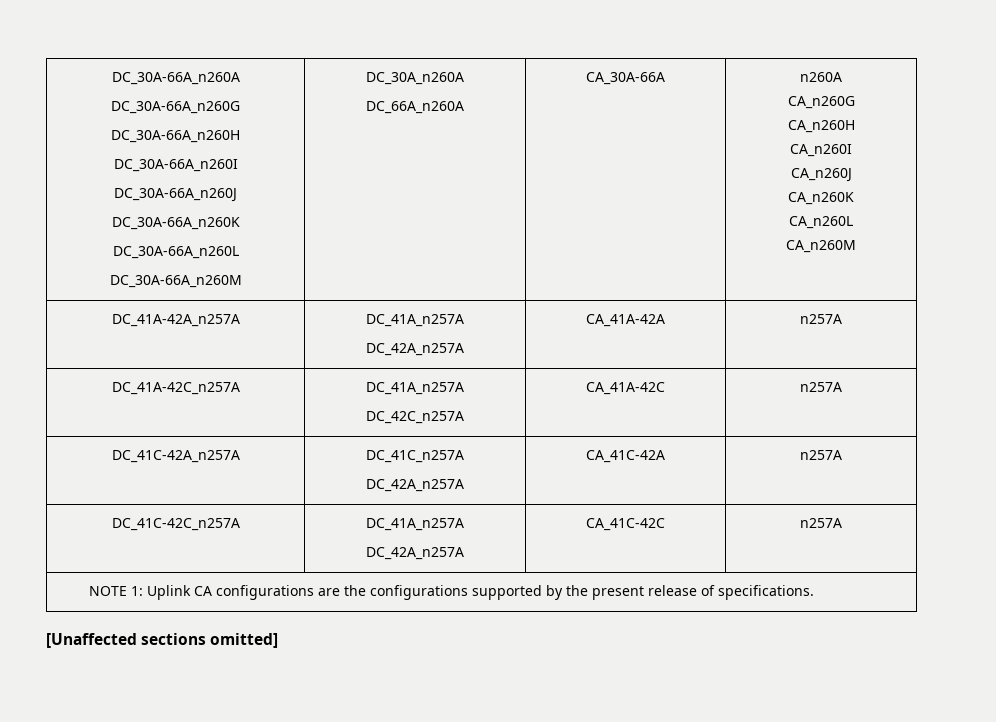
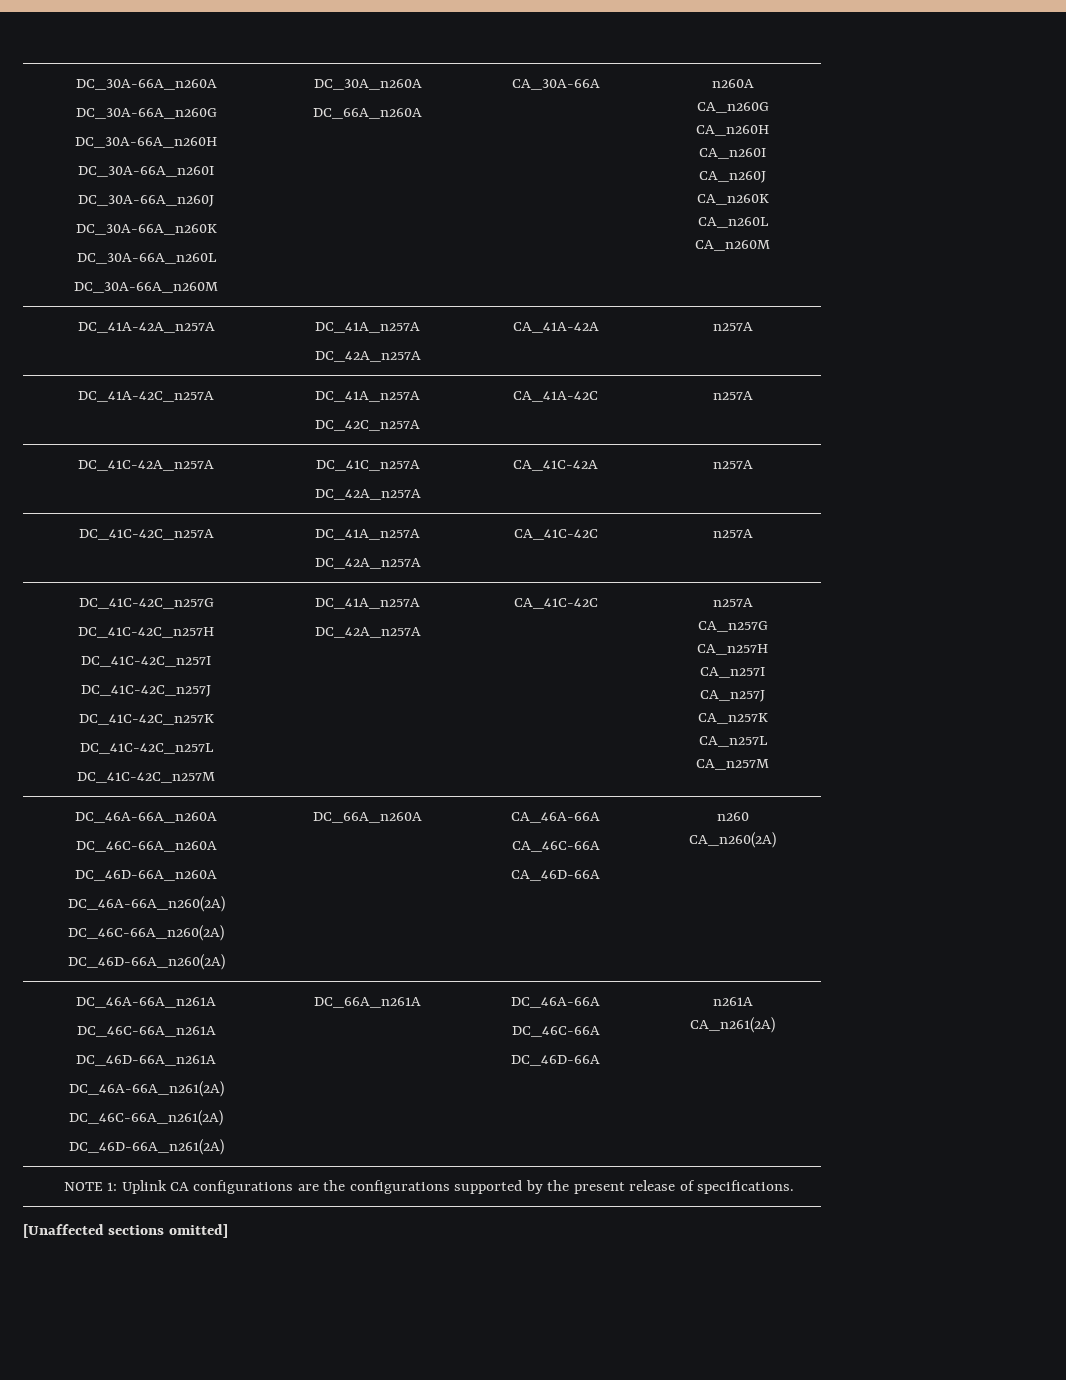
+ DC_41C-42C_n257G
+ DC_41C-42C_n257H
+ DC_41C-42C_n257I
+ DC_41C-42C_n257J
+ DC_41C-42C_n257K
+ DC_41C-42C_n257L
+ DC_41C-42C_n257M | DC_41A_n257A
+ DC_42A_n257A | CA_41C-42C | n257A
+ CA_n257G
+ CA_n257H
+ CA_n257I
+ CA_n257J
+ CA_n257K
+ CA_n257L
+ CA_n257M
+ DC_46A-66A_n260A
+ DC_46C-66A_n260A
+ DC_46D-66A_n260A
+ DC_46A-66A_n260(2A)
+ DC_46C-66A_n260(2A)
+ DC_46D-66A_n260(2A) | DC_66A_n260A | CA_46A-66A
+ CA_46C-66A
+ CA_46D-66A | n260
+ CA_n260(2A)
+ DC_46A-66A_n261A
+ DC_46C-66A_n261A
+ DC_46D-66A_n261A
+ DC_46A-66A_n261(2A)
+ DC_46C-66A_n261(2A)
+ DC_46D-66A_n261(2A) | DC_66A_n261A | DC_46A-66A
+ DC_46C-66A
+ DC_46D-66A | n261A
+ CA_n261(2A)

